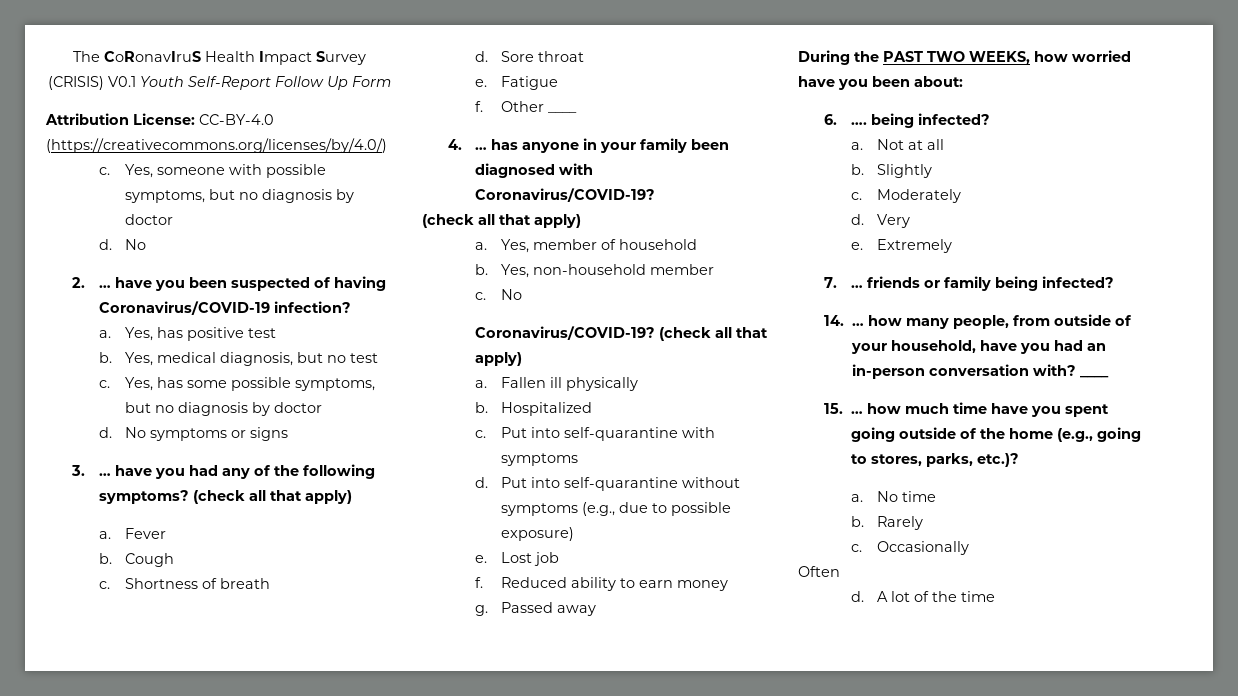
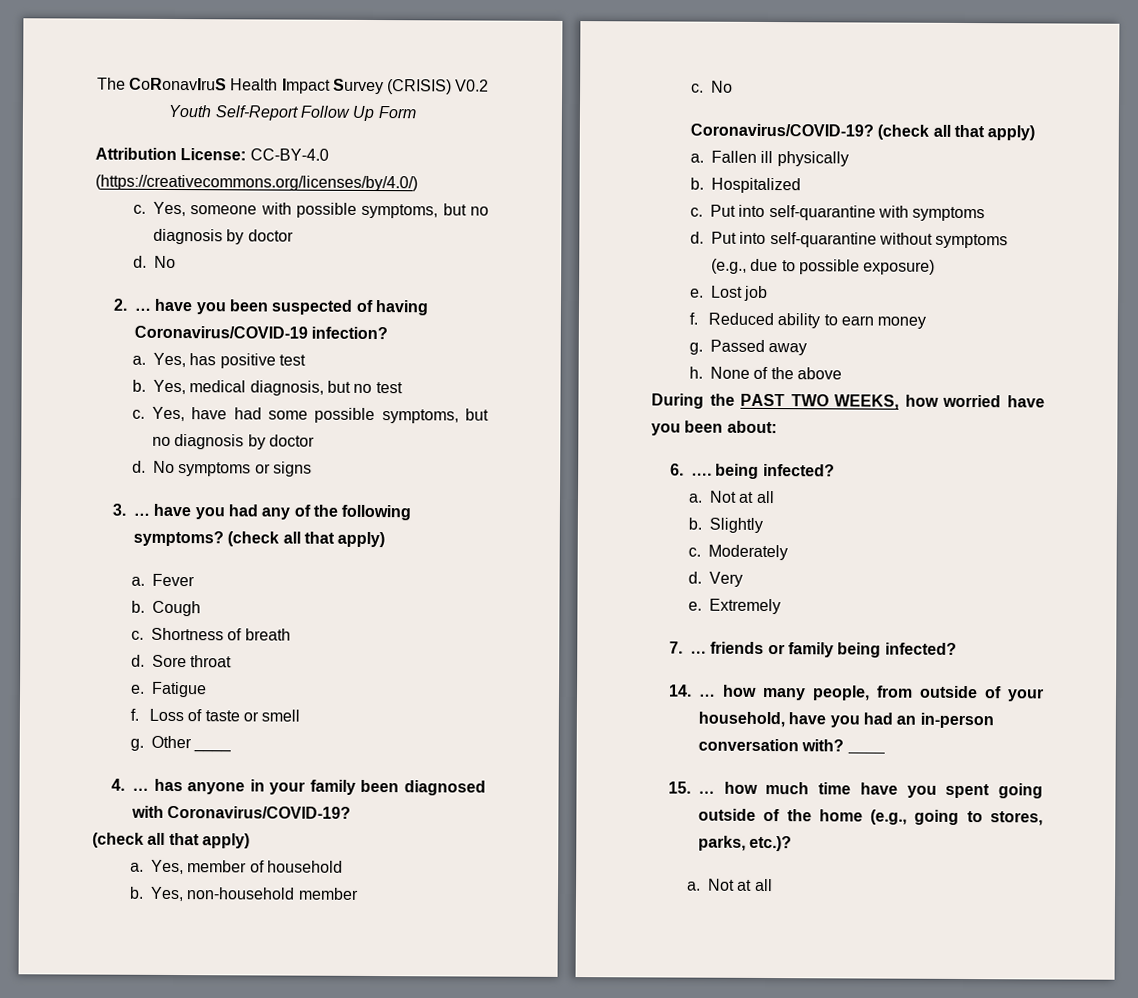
- The CoRonavIruS Health Impact Survey (CRISIS) V0.1 Youth Self-Report Follow Up Form
+ The CoRonavIruS Health Impact Survey (CRISIS) V0.2 Youth Self-Report Follow Up Form
- Yes, has some possible symptoms, but no diagnosis by doctor
+ Yes, have had some possible symptoms, but no diagnosis by doctor
+ Loss of taste or smell
+ g.
+ h. None of the above
  15. … how much time have you spent going outside of the home (e.g., going to stores, parks, etc.)?
- a. No time
- b. Rarely
- c. Occasionally
- Often
- d. A lot of the time
+ a. Not at all

